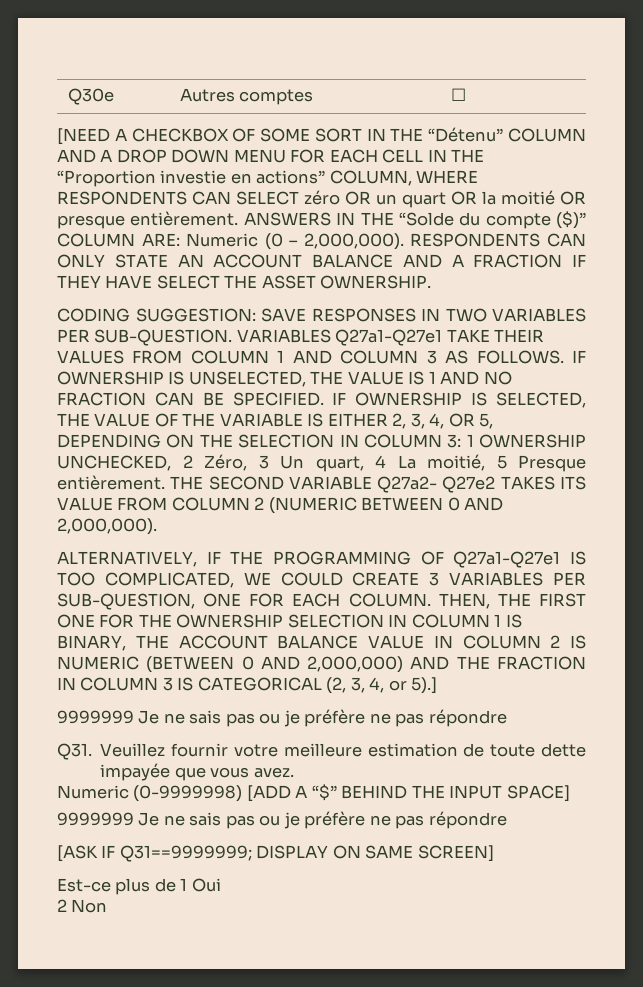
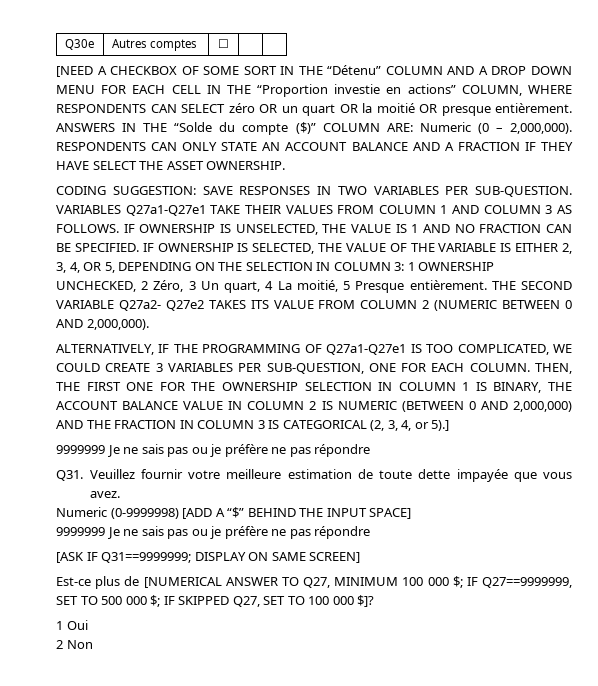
- Est-ce plus de 1 Oui
+ Est-ce plus de [NUMERICAL ANSWER TO Q27, MINIMUM 100 000 $; IF Q27==9999999, SET TO 500 000 $; IF SKIPPED Q27, SET TO 100 000 $]?
+ 1 Oui

